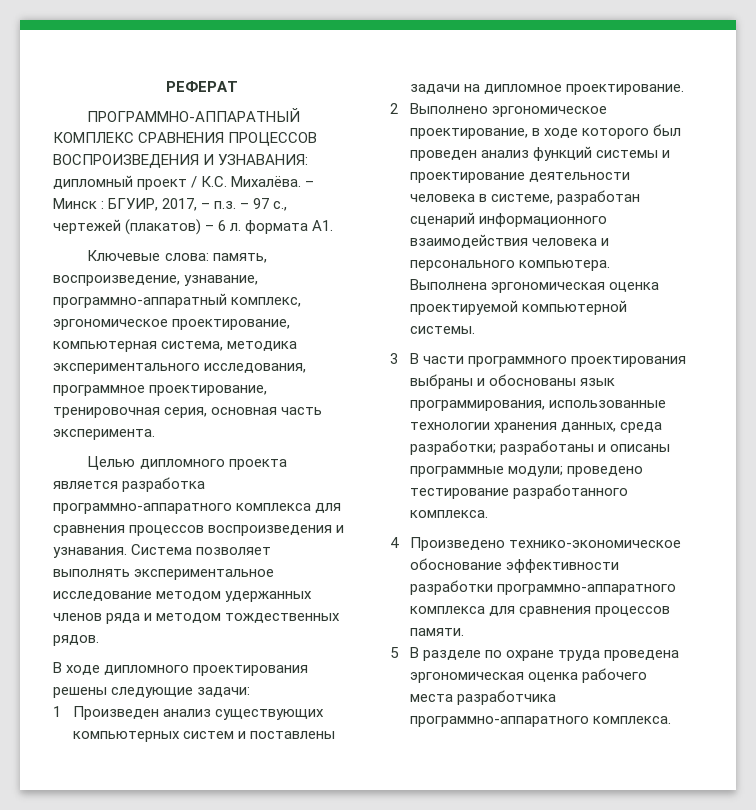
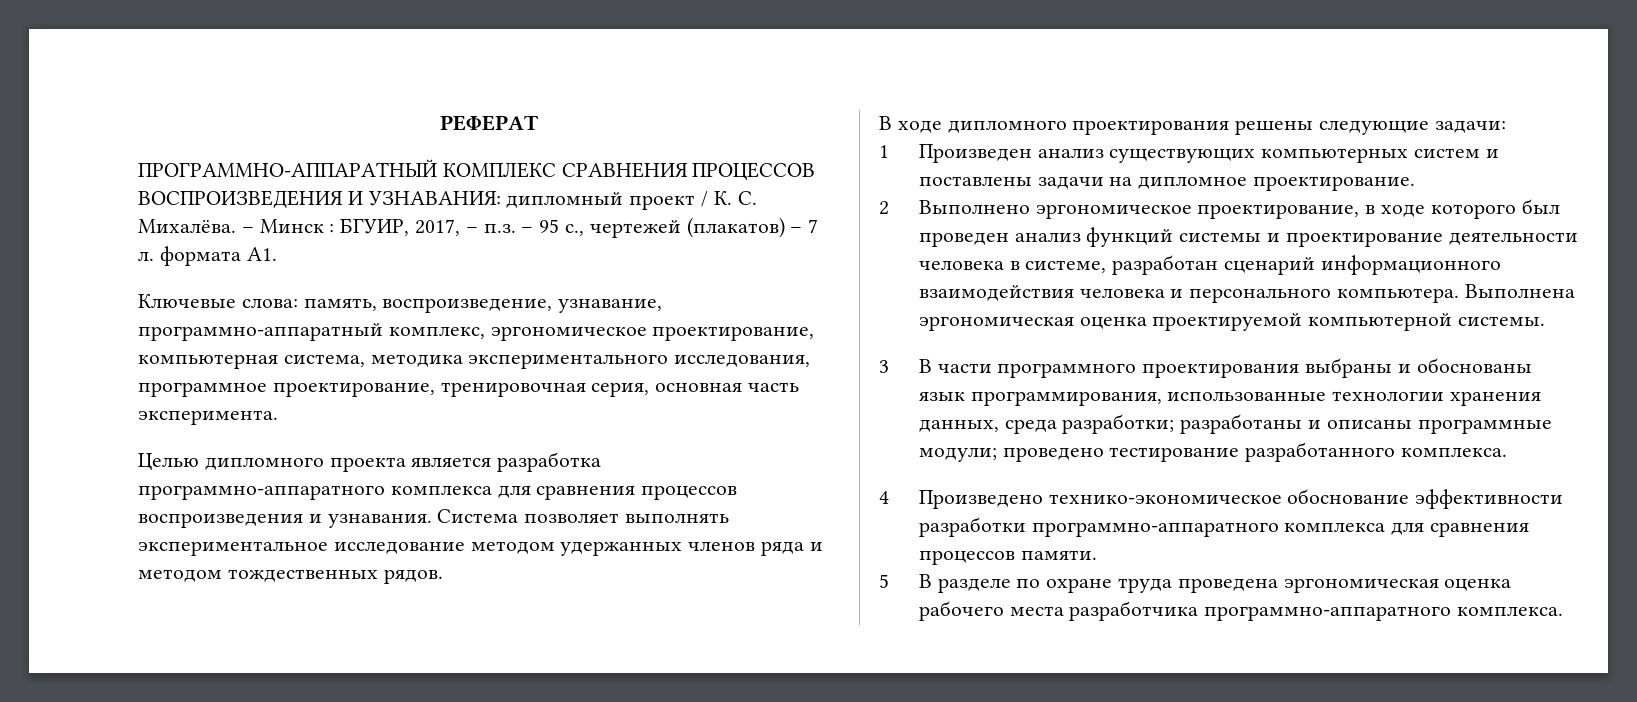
- ПРОГРАММНО-АППАРАТНЫЙ КОМПЛЕКС СРАВНЕНИЯ ПРОЦЕССОВ ВОСПРОИЗВЕДЕНИЯ И УЗНАВАНИЯ: дипломный проект / К.С. Михалёва.
+ ПРОГРАММНО-АППАРАТНЫЙ КОМПЛЕКС СРАВНЕНИЯ ПРОЦЕССОВ ВОСПРОИЗВЕДЕНИЯ И УЗНАВАНИЯ: дипломный проект / К. С. Михалёва.
- – Минск : БГУИР, 2017, – п.з. – 97 с., чертежей (плакатов) – 6 л. формата А1.
+ – Минск : БГУИР, 2017, – п.з. – 95 с., чертежей (плакатов) – 7 л. формата А1.

